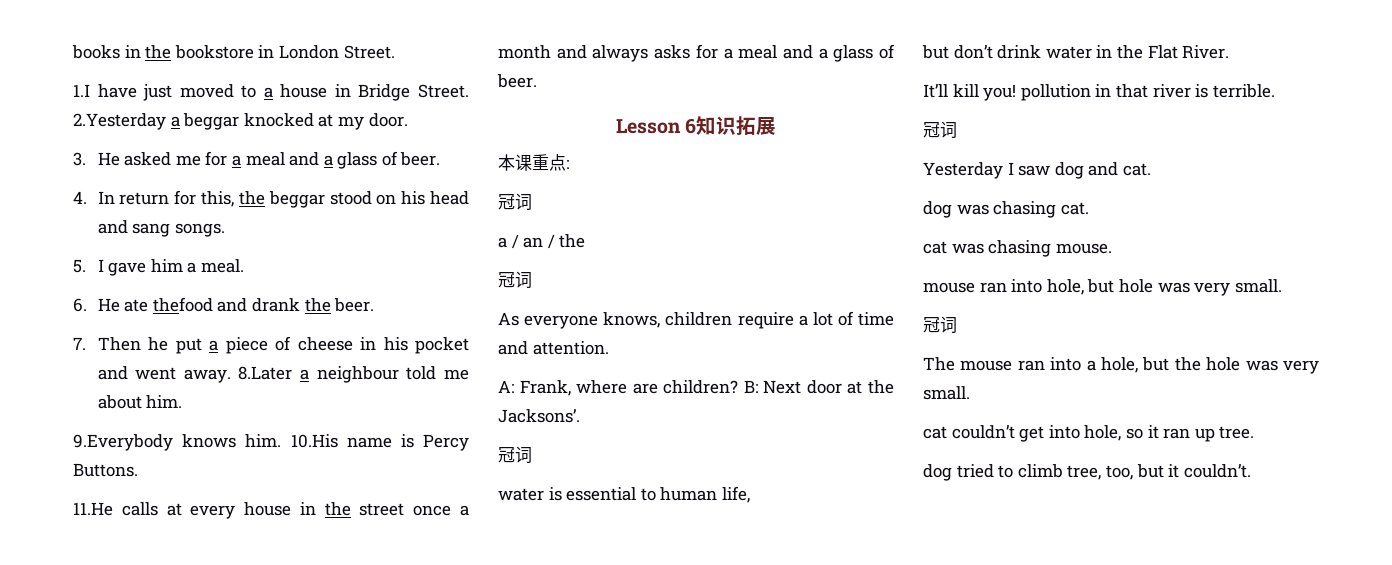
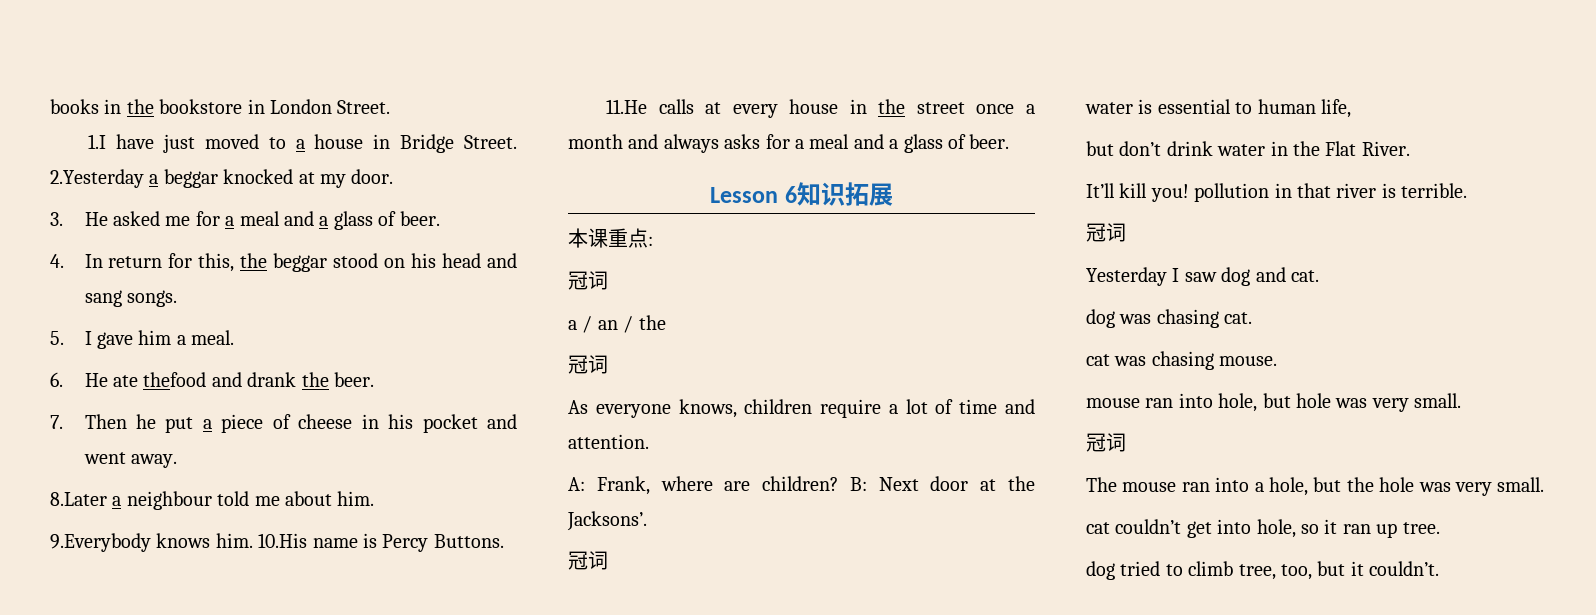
- 7. Then he put a piece of cheese in his pocket and went away. 8.Later a neighbour told me about him.
+ 7. Then he put a piece of cheese in his pocket and went away.
+ 8.Later a neighbour told me about him.

